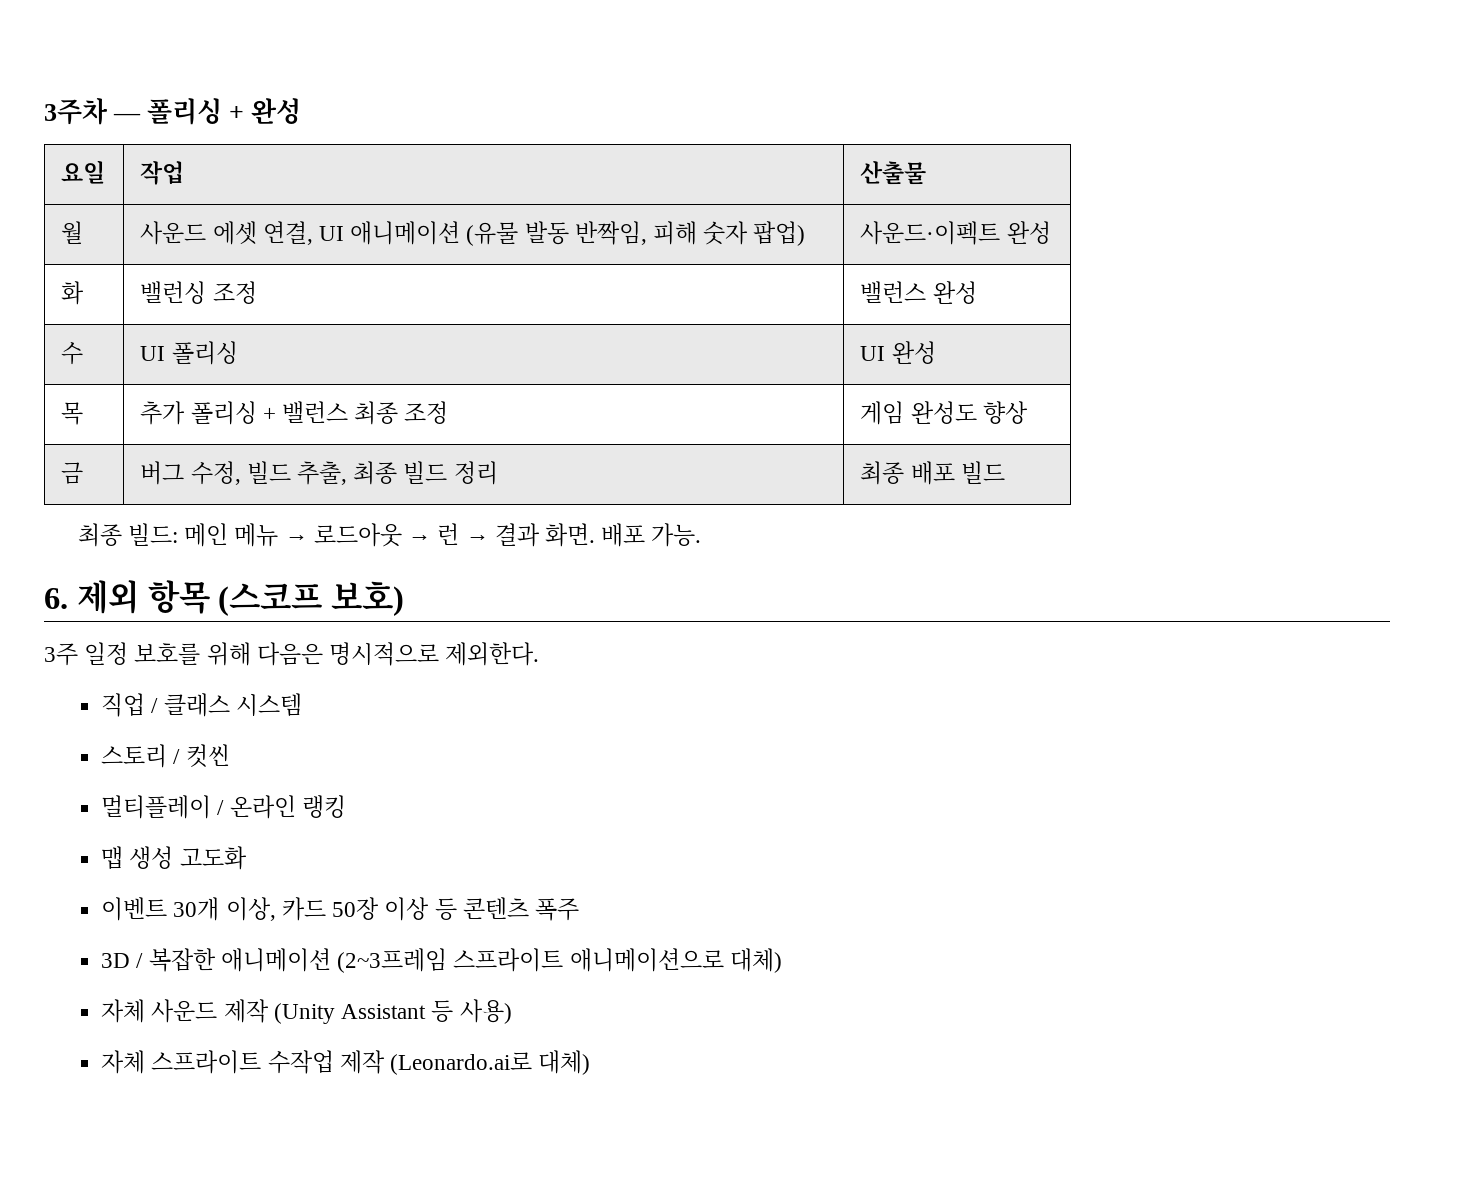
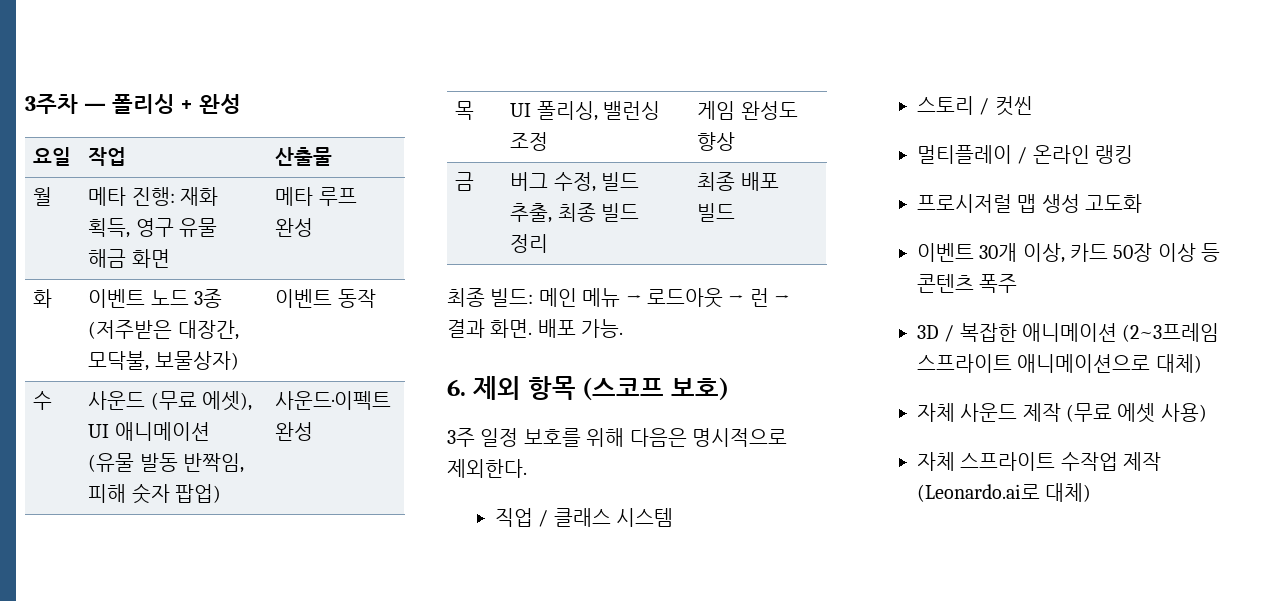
- 월 | 사운드 에셋 연결, UI 애니메이션 (유물 발동 반짝임, 피해 숫자 팝업) | 사운드·이펙트 완성
+ 월 | 메타 진행: 재화 획득, 영구 유물 해금 화면 | 메타 루프 완성
+ 화 | 이벤트 노드 3종 (저주받은 대장간, 모닥불, 보물상자) | 이벤트 동작
+ 수 | 사운드 (무료 에셋), UI 애니메이션 (유물 발동 반짝임, 피해 숫자 팝업) | 사운드·이펙트 완성
- 화 | 밸런싱 조정 | 밸런스 완성
- 수 | UI 폴리싱 | UI 완성
- 목 | 추가 폴리싱 + 밸런스 최종 조정 | 게임 완성도 향상
+ 목 | UI 폴리싱, 밸런싱 조정 | 게임 완성도 향상
- 맵 생성 고도화
+ 프로시저럴 맵 생성 고도화
- 자체 사운드 제작 (Unity Assistant 등 사용)
+ 자체 사운드 제작 (무료 에셋 사용)

